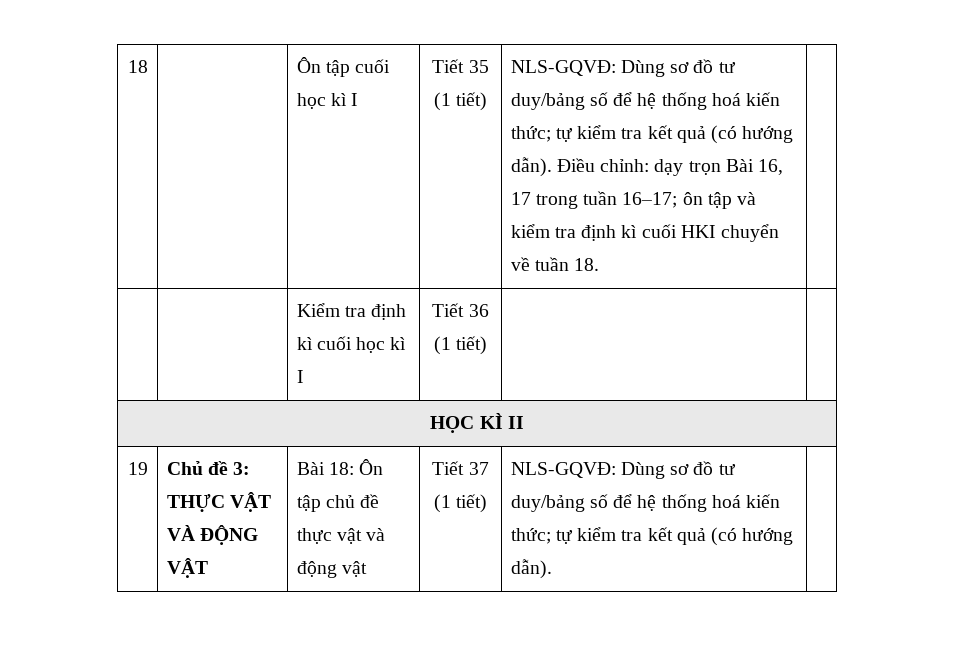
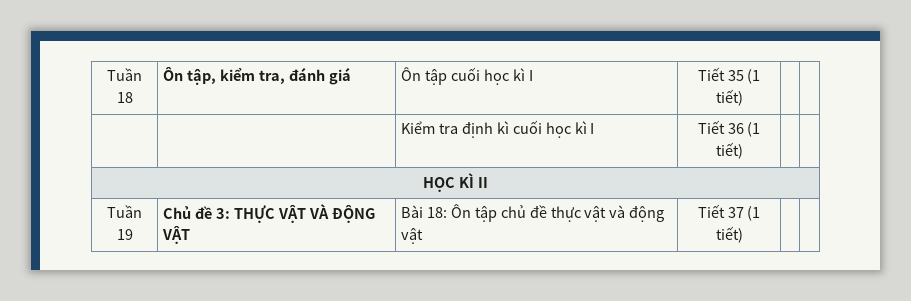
- 18
+ Tuần 18
+ Ôn tập, kiểm tra, đánh giá
- NLS-GQVĐ: Dùng sơ đồ tư duy/bảng số để hệ thống hoá kiến thức; tự kiểm tra kết quả (có hướng dẫn). Điều chỉnh: dạy trọn Bài 16, 17 trong tuần 16–17; ôn tập và kiểm tra định kì cuối HKI chuyển về tuần 18.
- 19
+ Tuần 19
- Tiết 37 (1 tiết) | NLS-GQVĐ: Dùng sơ đồ tư duy/bảng số để hệ thống hoá kiến thức; tự kiểm tra kết quả (có hướng dẫn).
+ Tiết 37 (1 tiết)

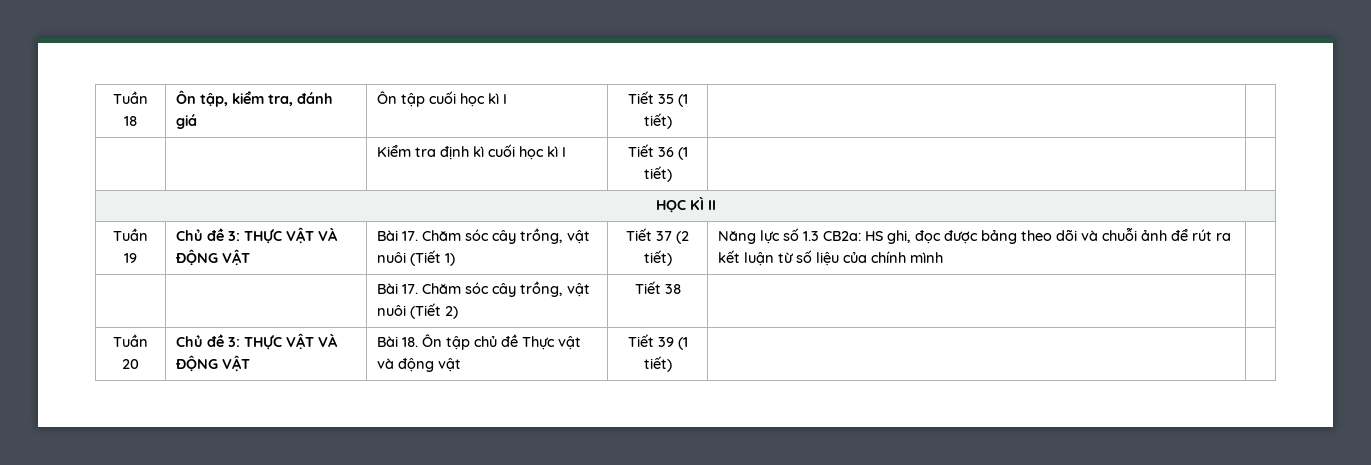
- Bài 18: Ôn tập chủ đề thực vật và động vật | Tiết 37 (1 tiết)
+ Bài 17. Chăm sóc cây trồng, vật nuôi (Tiết 1) | Tiết 37 (2 tiết) | Năng lực số 1.3 CB2a: HS ghi, đọc được bảng theo dõi và chuỗi ảnh để rút ra kết luận từ số liệu của chính mình |
+ | | Bài 17. Chăm sóc cây trồng, vật nuôi (Tiết 2) | Tiết 38 | |
+ Tuần 20 | Chủ đề 3: THỰC VẬT VÀ ĐỘNG VẬT | Bài 18. Ôn tập chủ đề Thực vật và động vật | Tiết 39 (1 tiết) | |

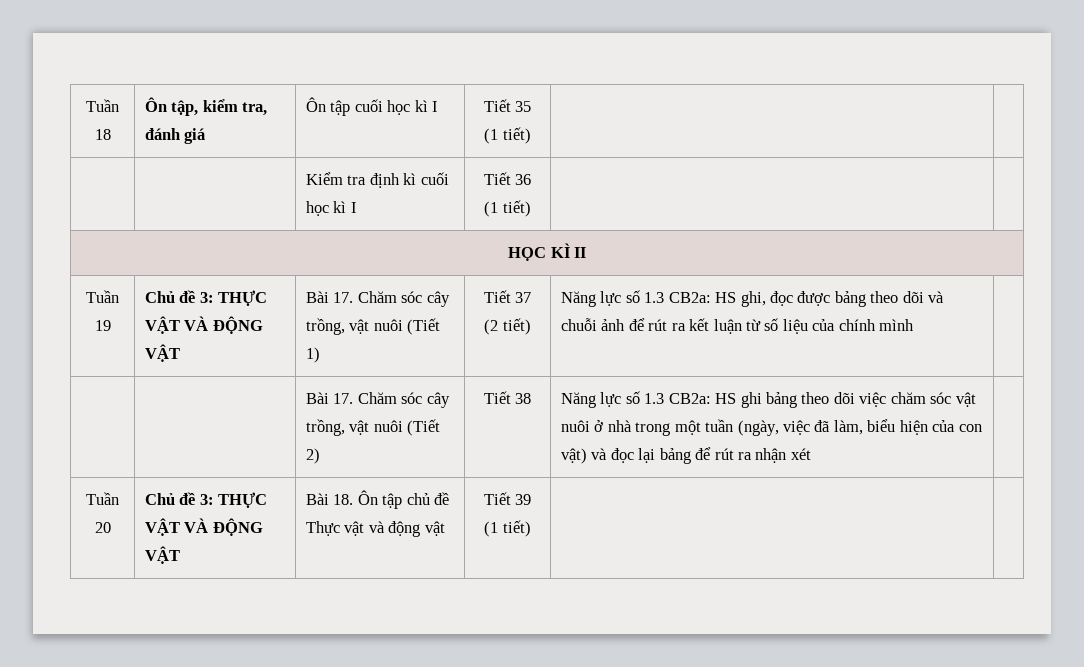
+ Năng lực số 1.3 CB2a: HS ghi bảng theo dõi việc chăm sóc vật nuôi ở nhà trong một tuần (ngày, việc đã làm, biểu hiện của con vật) và đọc lại bảng để rút ra nhận xét

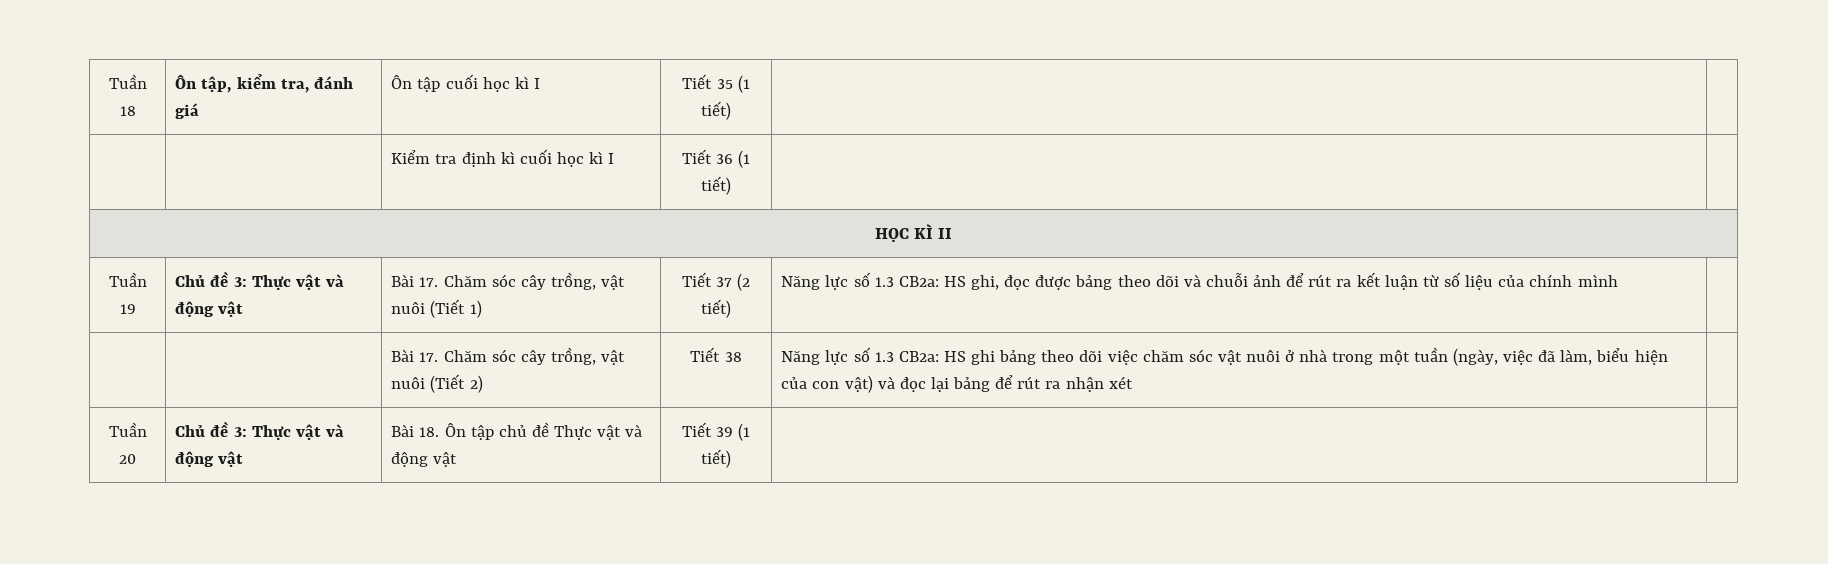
- Tuần 19 | Chủ đề 3: THỰC VẬT VÀ ĐỘNG VẬT
+ Tuần 19 | Chủ đề 3: Thực vật và động vật
- Tuần 20 | Chủ đề 3: THỰC VẬT VÀ ĐỘNG VẬT | Bài 18. Ôn tập chủ đề Thực vật và động vật | Tiết 39 (1 tiết) | |
+ Tuần 20 | Chủ đề 3: Thực vật và động vật | Bài 18. Ôn tập chủ đề Thực vật và động vật | Tiết 39 (1 tiết) | |

